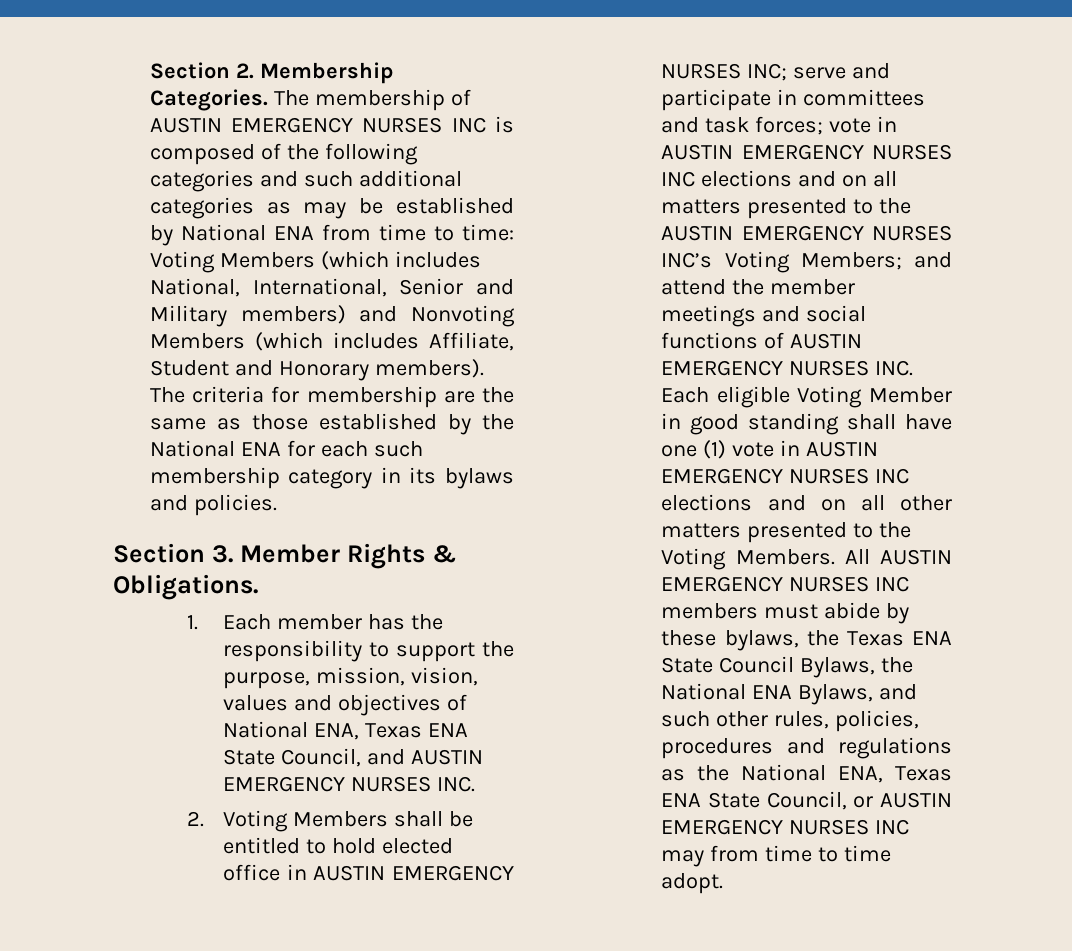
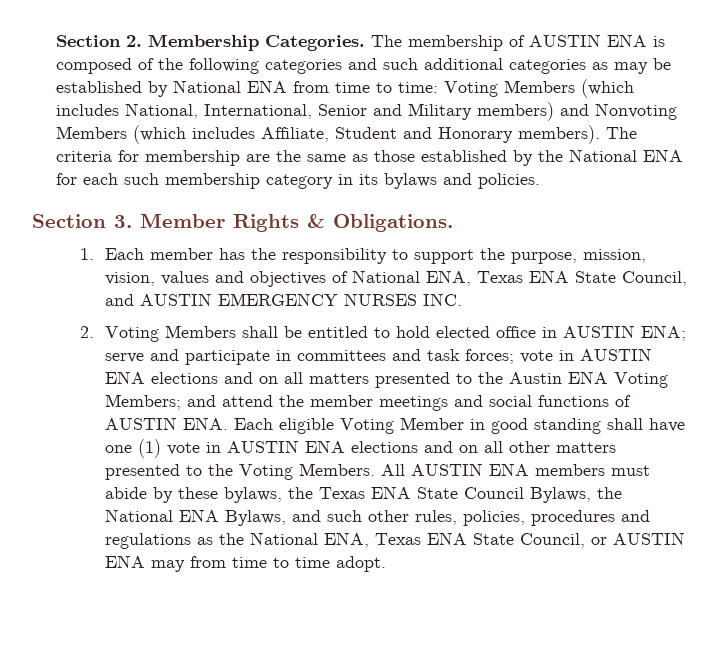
- The membership of AUSTIN EMERGENCY NURSES INC is composed of the following categories and such additional categories as may be established by National ENA from time to time: Voting Members (which includes National, International, Senior and Military members) and Nonvoting Members (which includes Affiliate, Student and Honorary members).
+ The membership of AUSTIN ENA is composed of the following categories and such additional categories as may be established by National ENA from time to time: Voting Members (which includes National, International, Senior and Military members) and Nonvoting Members (which includes Affiliate, Student and Honorary members).
- 2. Voting Members shall be entitled to hold elected office in AUSTIN EMERGENCY NURSES INC;
+ 2. Voting Members shall be entitled to hold elected office in AUSTIN ENA;
- vote in AUSTIN EMERGENCY NURSES INC elections and on all matters presented to the AUSTIN EMERGENCY NURSES INC’s Voting Members;
+ vote in AUSTIN ENA elections and on all matters presented to the Austin ENA Voting Members;
- and attend the member meetings and social functions of AUSTIN EMERGENCY NURSES INC. Each eligible Voting Member in good standing shall have one (1) vote in AUSTIN EMERGENCY NURSES INC elections and on all other matters presented to the Voting Members.
+ and attend the member meetings and social functions of AUSTIN ENA. Each eligible Voting Member in good standing shall have one (1) vote in AUSTIN ENA elections and on all other matters presented to the Voting Members.
- All AUSTIN EMERGENCY NURSES INC members must abide by these bylaws, the Texas ENA State Council Bylaws, the National ENA Bylaws, and such other rules, policies, procedures and regulations as the National ENA, Texas ENA State Council, or AUSTIN EMERGENCY NURSES INC may from time to time adopt.
+ All AUSTIN ENA members must abide by these bylaws, the Texas ENA State Council Bylaws, the National ENA Bylaws, and such other rules, policies, procedures and regulations as the National ENA, Texas ENA State Council, or AUSTIN ENA may from time to time adopt.

